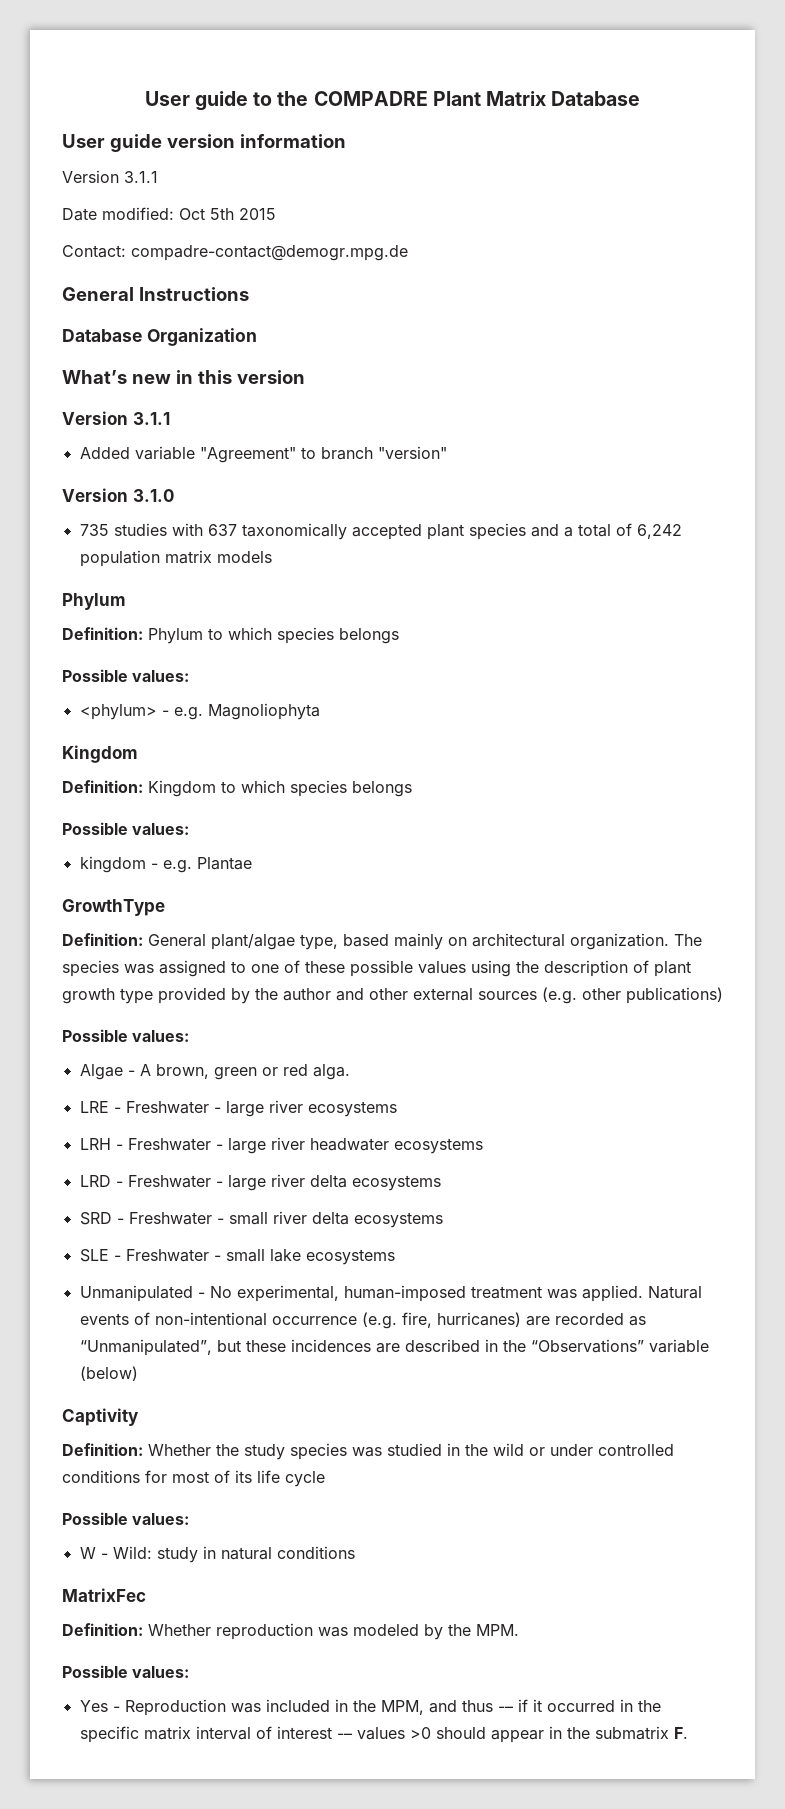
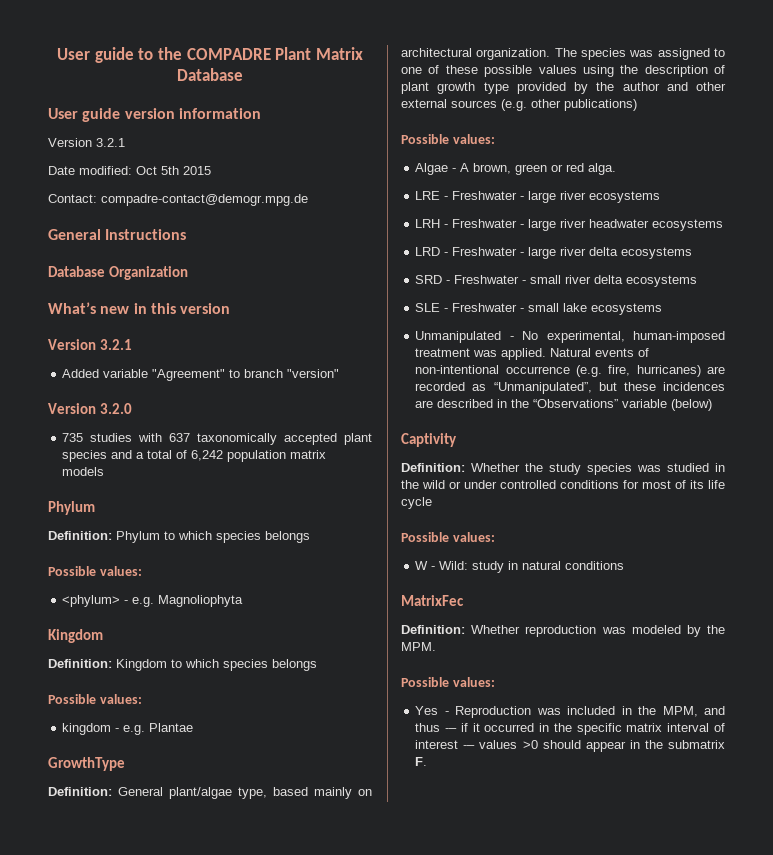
  User guide version information
- Version 3.1.1
+ Version 3.2.1
  What’s new in this version
- Version 3.1.1
+ Version 3.2.1
- Version 3.1.0
+ Version 3.2.0

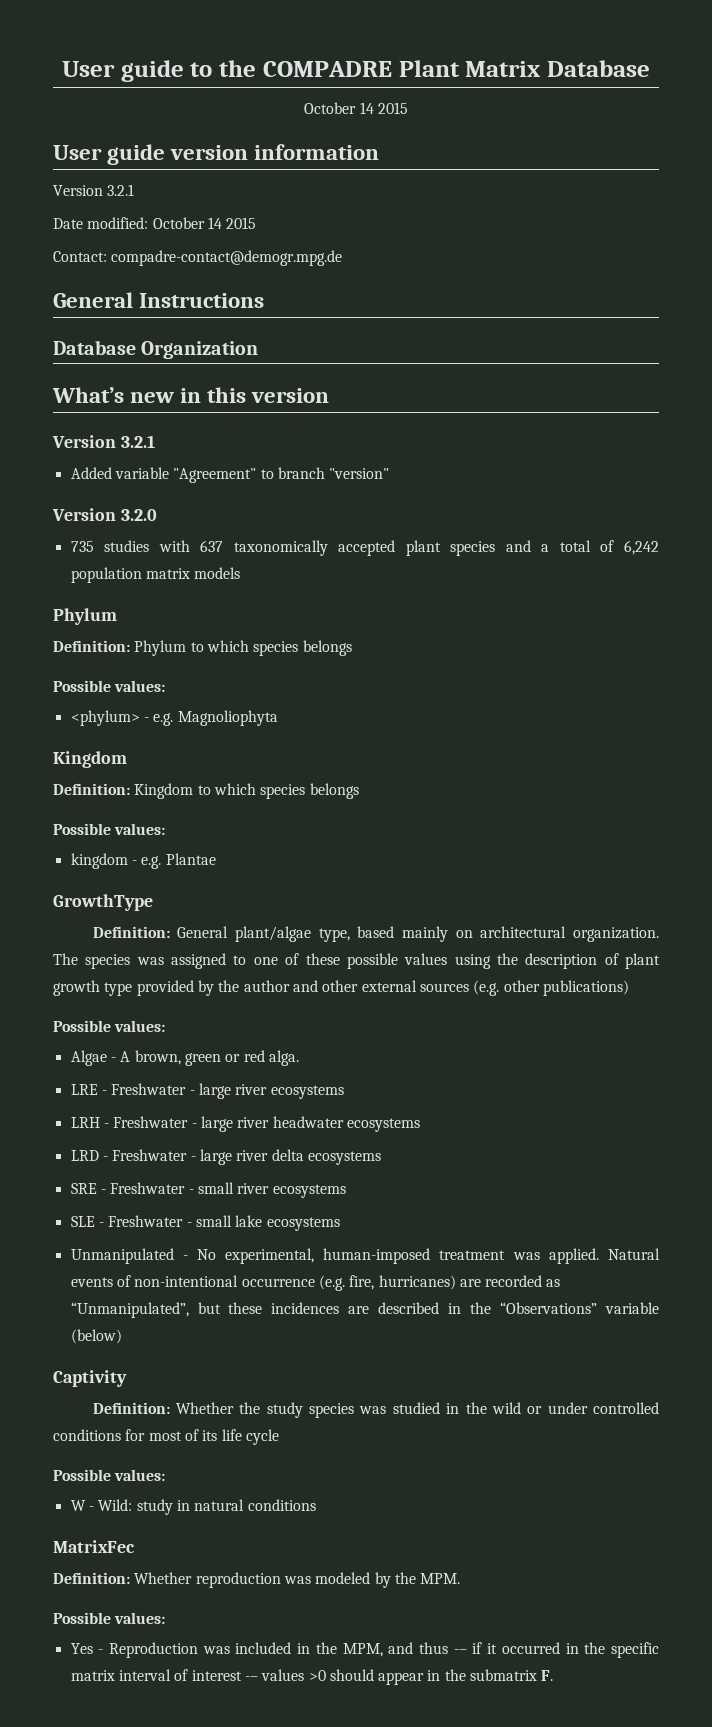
  User guide to the COMPADRE Plant Matrix Database
+ October 14 2015
- Date modified: Oct 5th 2015
+ Date modified: October 14 2015
- SRD - Freshwater - small river delta ecosystems
+ SRE - Freshwater - small river ecosystems

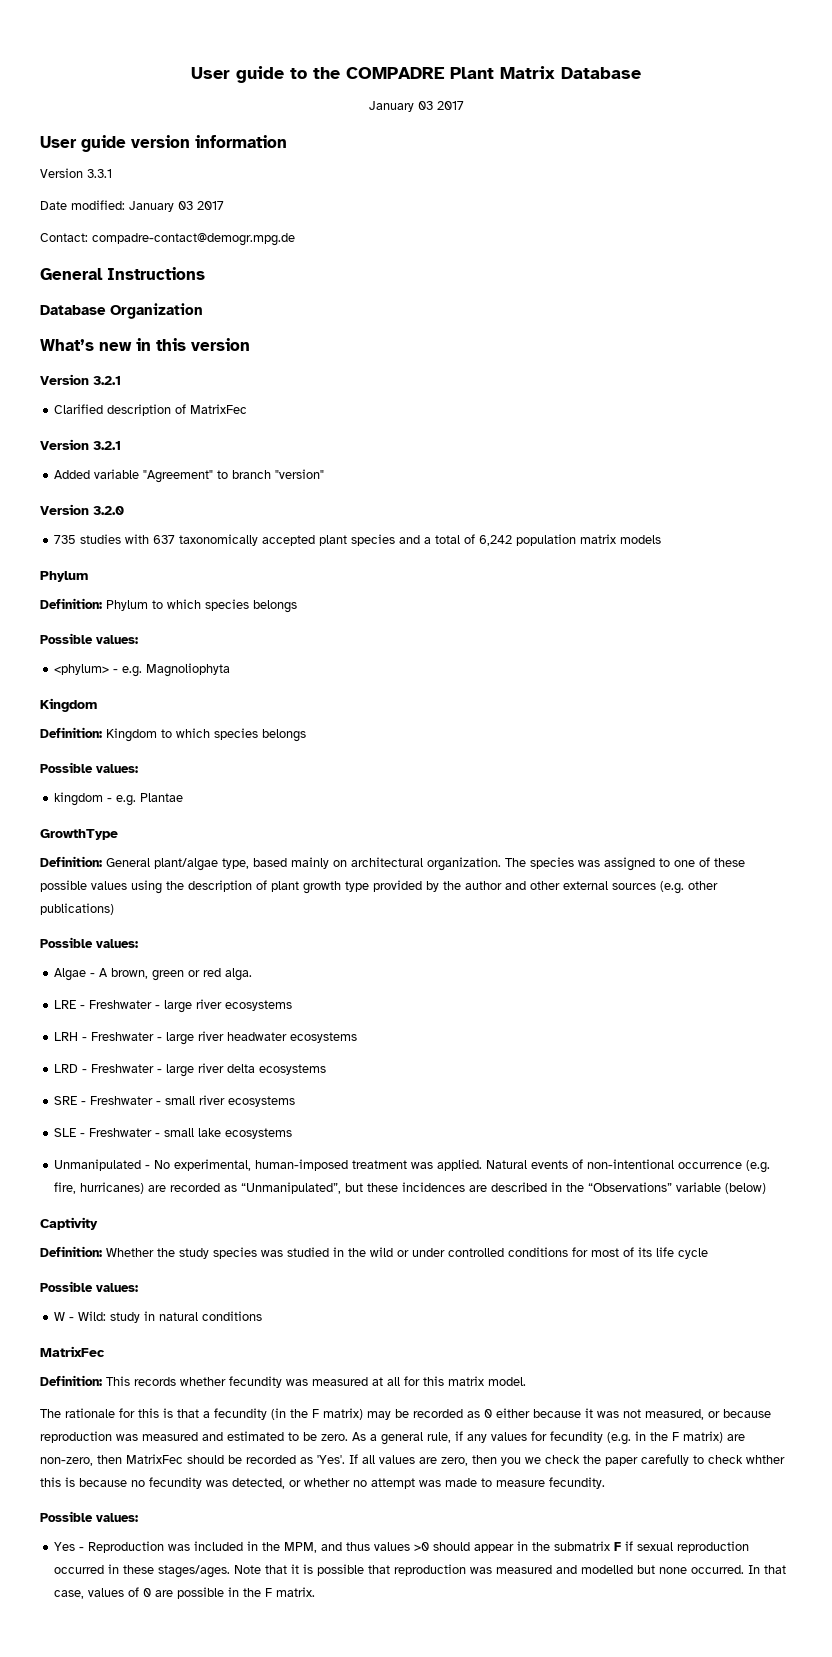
  User guide to the COMPADRE Plant Matrix Database
- October 14 2015
+ January 03 2017
  User guide version information
- Version 3.2.1
+ Version 3.3.1
- Date modified: October 14 2015
+ Date modified: January 03 2017
+ Clarified description of MatrixFec
+ Version 3.2.1
- Definition: Whether reproduction was modeled by the MPM.
+ Definition: This records whether fecundity was measured at all for this matrix model.
+ The rationale for this is that a fecundity (in the F matrix) may be recorded as 0 either because it was not measured, or because reproduction was measured and estimated to be zero. As a general rule, if any values for fecundity (e.g. in the F matrix) are non-zero, then MatrixFec should be recorded as 'Yes'. If all values are zero, then you we check the paper carefully to check whther this is because no fecundity was detected, or whether no attempt was made to measure fecundity.
- Yes - Reproduction was included in the MPM, and thus -– if it occurred in the specific matrix interval of interest -– values >0 should appear in the submatrix F.
+ Yes - Reproduction was included in the MPM, and thus values >0 should appear in the submatrix F if sexual reproduction occurred in these stages/ages. Note that it is possible that reproduction was measured and modelled but none occurred. In that case, values of 0 are possible in the F matrix.

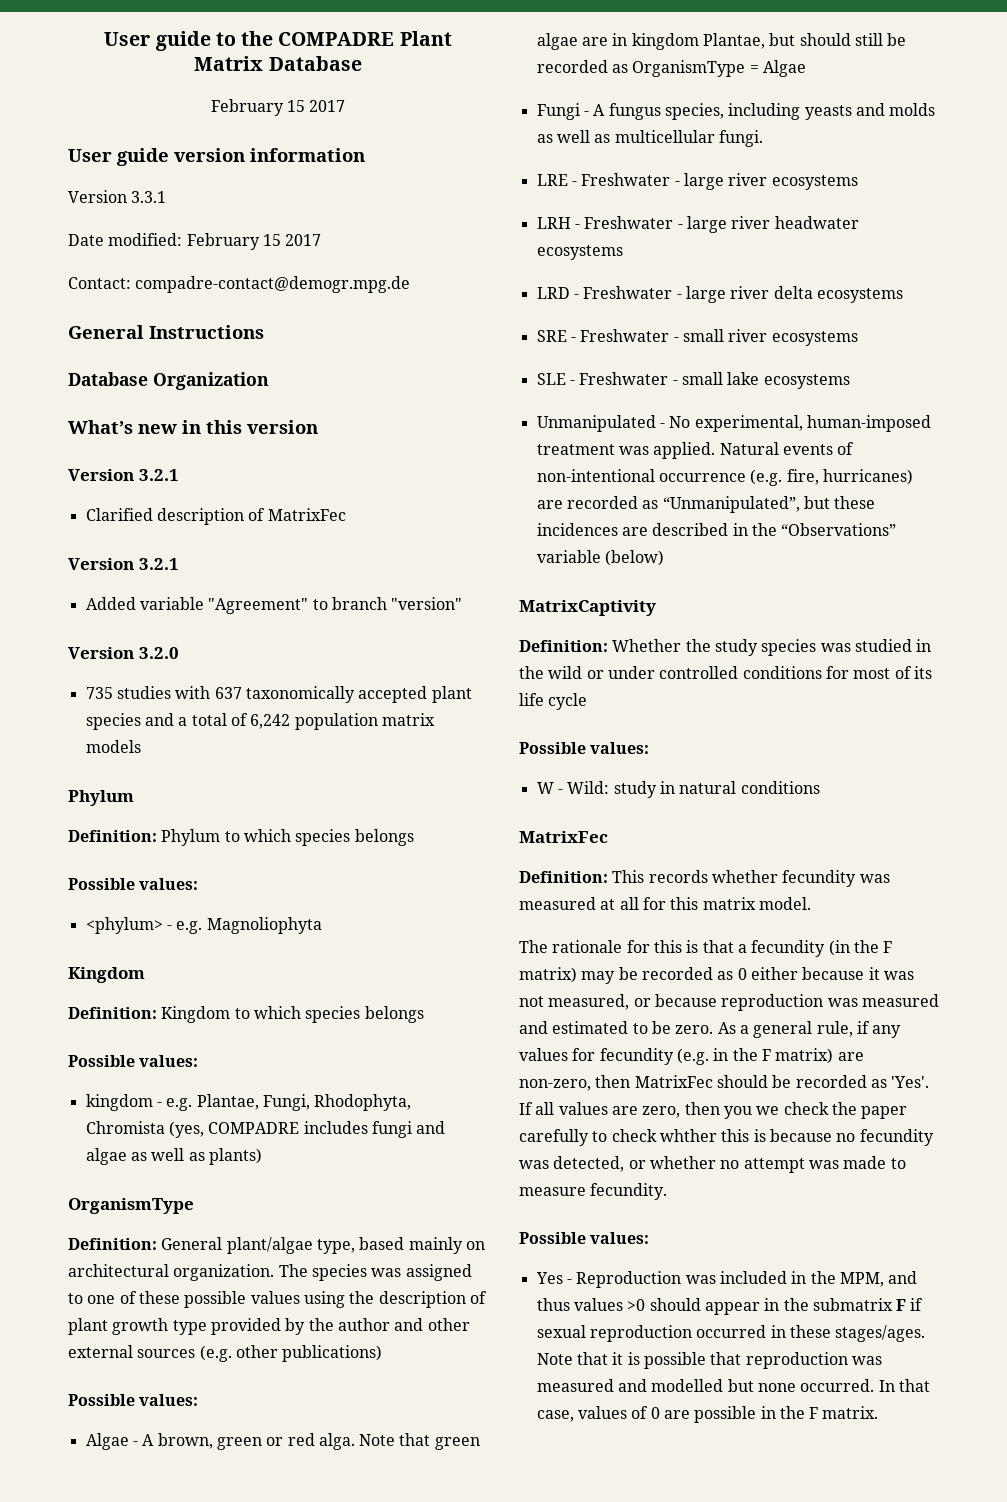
  User guide to the COMPADRE Plant Matrix Database
- January 03 2017
+ February 15 2017
- Date modified: January 03 2017
+ Date modified: February 15 2017
- kingdom - e.g. Plantae
- GrowthType
+ kingdom - e.g. Plantae, Fungi, Rhodophyta, Chromista (yes, COMPADRE includes fungi and algae as well as plants)
+ OrganismType
+ Note that green algae are in kingdom Plantae, but should still be recorded as OrganismType = Algae
+ Fungi - A fungus species, including yeasts and molds as well as multicellular fungi.
- Captivity
+ MatrixCaptivity

